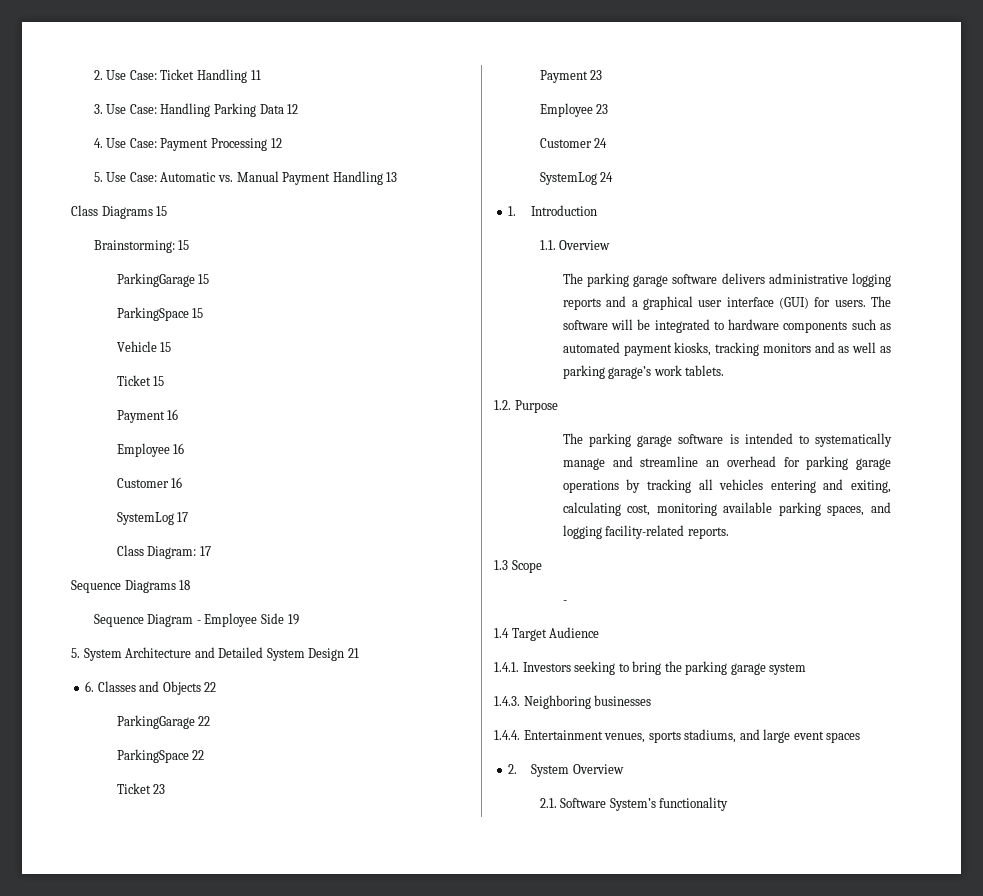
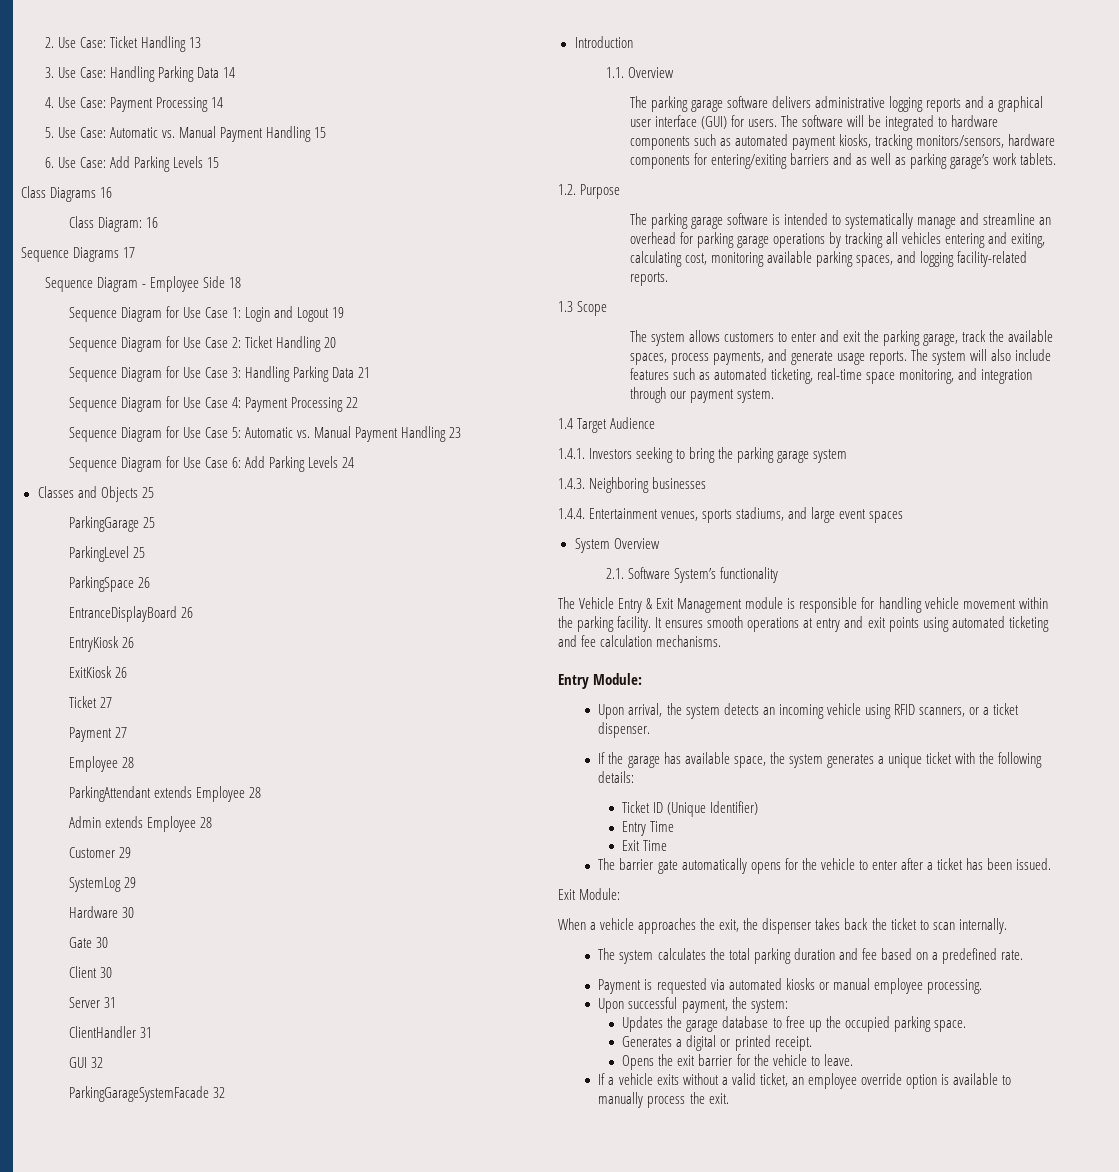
- 2. Use Case: Ticket Handling 11
+ 2. Use Case: Ticket Handling 13
- 3. Use Case: Handling Parking Data 12
+ 3. Use Case: Handling Parking Data 14
- 4. Use Case: Payment Processing 12
+ 4. Use Case: Payment Processing 14
- 5. Use Case: Automatic vs. Manual Payment Handling 13
- Class Diagrams 15
- Brainstorming: 15
- ParkingGarage 15
- ParkingSpace 15
- Vehicle 15
- Ticket 15
- Payment 16
- Employee 16
- Customer 16
- SystemLog 17
+ 5. Use Case: Automatic vs. Manual Payment Handling 15
+ 6. Use Case: Add Parking Levels 15
+ Class Diagrams 16
- Class Diagram: 17
+ Class Diagram: 16
- Sequence Diagrams 18
+ Sequence Diagrams 17
- Sequence Diagram - Employee Side 19
- 5. System Architecture and Detailed System Design 21
- 6. Classes and Objects 22
- ParkingGarage 22
- ParkingSpace 22
- Ticket 23
- Payment 23
- Employee 23
- Customer 24
- SystemLog 24
- 1. Introduction
+ Sequence Diagram - Employee Side 18
+ Sequence Diagram for Use Case 1: Login and Logout 19
+ Sequence Diagram for Use Case 2: Ticket Handling 20
+ Sequence Diagram for Use Case 3: Handling Parking Data 21
+ Sequence Diagram for Use Case 4: Payment Processing 22
+ Sequence Diagram for Use Case 5: Automatic vs. Manual Payment Handling 23
+ Sequence Diagram for Use Case 6: Add Parking Levels 24
+ Classes and Objects 25
+ ParkingGarage 25
+ ParkingLevel 25
+ ParkingSpace 26
+ EntranceDisplayBoard 26
+ EntryKiosk 26
+ ExitKiosk 26
+ Ticket 27
+ Payment 27
+ Employee 28
+ ParkingAttendant extends Employee 28
+ Admin extends Employee 28
+ Customer 29
+ SystemLog 29
+ Hardware 30
+ Gate 30
+ Client 30
+ Server 31
+ ClientHandler 31
+ GUI 32
+ ParkingGarageSystemFacade 32
+ Introduction
- The software will be integrated to hardware components such as automated payment kiosks, tracking monitors and as well as parking garage’s work tablets.
+ The software will be integrated to hardware components such as automated payment kiosks, tracking monitors/sensors, hardware components for entering/exiting barriers and as well as parking garage’s work tablets.
  1.3 Scope
- -
+ The system allows customers to enter and exit the parking garage, track the available spaces, process payments, and generate usage reports. The system will also include features such as automated ticketing, real-time space monitoring, and integration through our payment system.
- 2. System Overview
+ System Overview
+ The Vehicle Entry & Exit Management module is responsible for handling vehicle movement within the parking facility. It ensures smooth operations at entry and exit points using automated ticketing and fee calculation mechanisms.
+ Entry Module:
+ Upon arrival, the system detects an incoming vehicle using RFID scanners, or a ticket dispenser.
+ If the garage has available space, the system generates a unique ticket with the following details:
+ Ticket ID (Unique Identifier)
+ Entry Time
+ Exit Time
+ The barrier gate automatically opens for the vehicle to enter after a ticket has been issued.
+ Exit Module:
+ When a vehicle approaches the exit, the dispenser takes back the ticket to scan internally.
+ The system calculates the total parking duration and fee based on a predefined rate.
+ Payment is requested via automated kiosks or manual employee processing.
+ Upon successful payment, the system:
+ Updates the garage database to free up the occupied parking space.
+ Generates a digital or printed receipt.
+ Opens the exit barrier for the vehicle to leave.
+ If a vehicle exits without a valid ticket, an employee override option is available to manually process the exit.

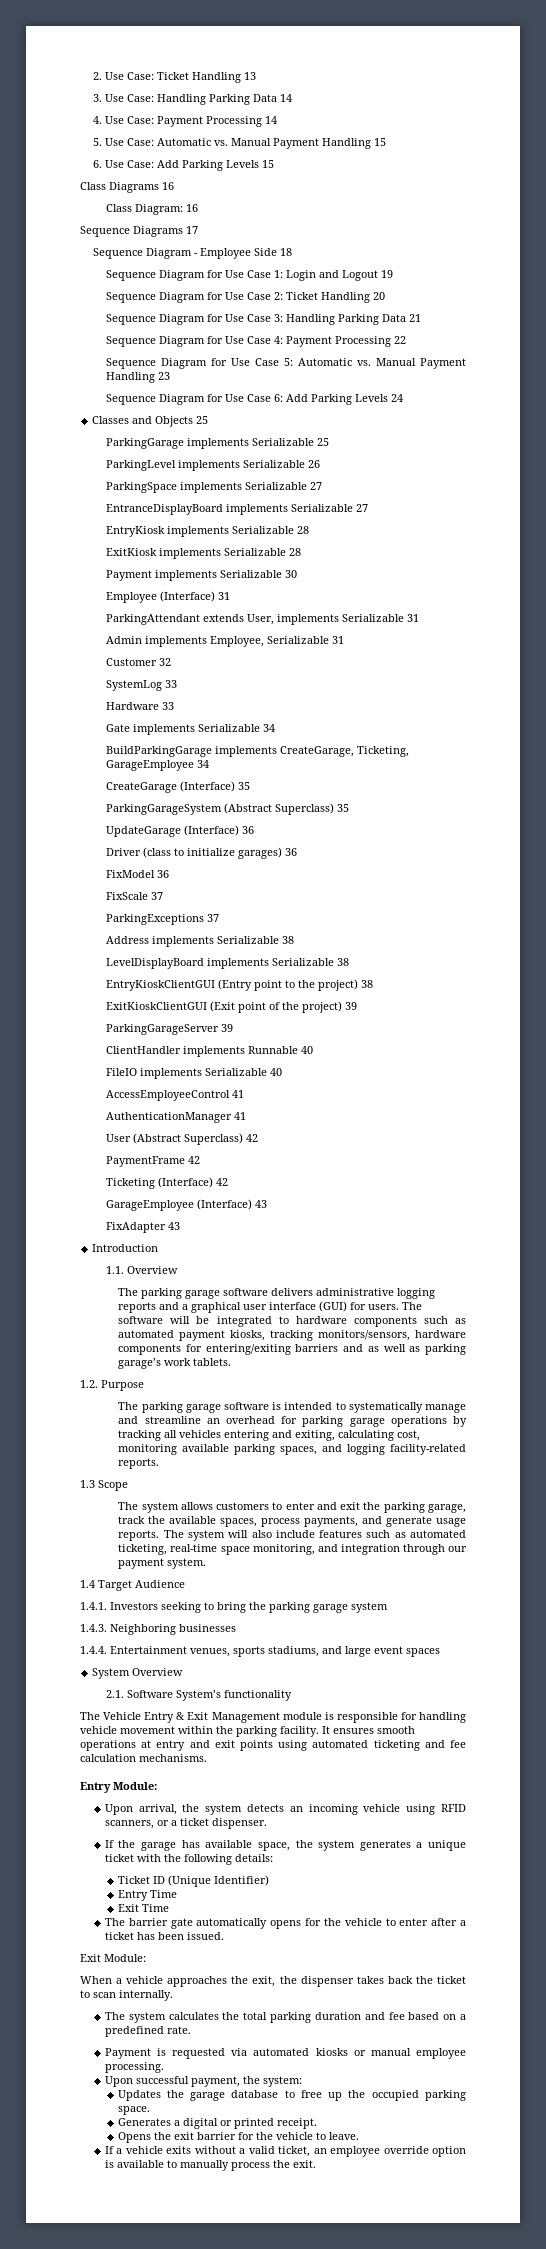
- ParkingGarage 25
+ ParkingGarage implements Serializable 25
- ParkingLevel 25
- ParkingSpace 26
- EntranceDisplayBoard 26
- EntryKiosk 26
- ExitKiosk 26
- Ticket 27
- Payment 27
- Employee 28
+ ParkingLevel implements Serializable 26
+ ParkingSpace implements Serializable 27
+ EntranceDisplayBoard implements Serializable 27
+ EntryKiosk implements Serializable 28
+ ExitKiosk implements Serializable 28
+ Payment implements Serializable 30
+ Employee (Interface) 31
- ParkingAttendant extends Employee 28
- Admin extends Employee 28
+ ParkingAttendant extends User, implements Serializable 31
+ Admin implements Employee, Serializable 31
- Customer 29
+ Customer 32
- SystemLog 29
+ SystemLog 33
- Hardware 30
+ Hardware 33
- Gate 30
- Client 30
- Server 31
- ClientHandler 31
- GUI 32
- ParkingGarageSystemFacade 32
+ Gate implements Serializable 34
+ BuildParkingGarage implements CreateGarage, Ticketing, GarageEmployee 34
+ CreateGarage (Interface) 35
+ ParkingGarageSystem (Abstract Superclass) 35
+ UpdateGarage (Interface) 36
+ Driver (class to initialize garages) 36
+ FixModel 36
+ FixScale 37
+ ParkingExceptions 37
+ Address implements Serializable 38
+ LevelDisplayBoard implements Serializable 38
+ EntryKioskClientGUI (Entry point to the project) 38
+ ExitKioskClientGUI (Exit point of the project) 39
+ ParkingGarageServer 39
+ ClientHandler implements Runnable 40
+ FileIO implements Serializable 40
+ AccessEmployeeControl 41
+ AuthenticationManager 41
+ User (Abstract Superclass) 42
+ PaymentFrame 42
+ Ticketing (Interface) 42
+ GarageEmployee (Interface) 43
+ FixAdapter 43

